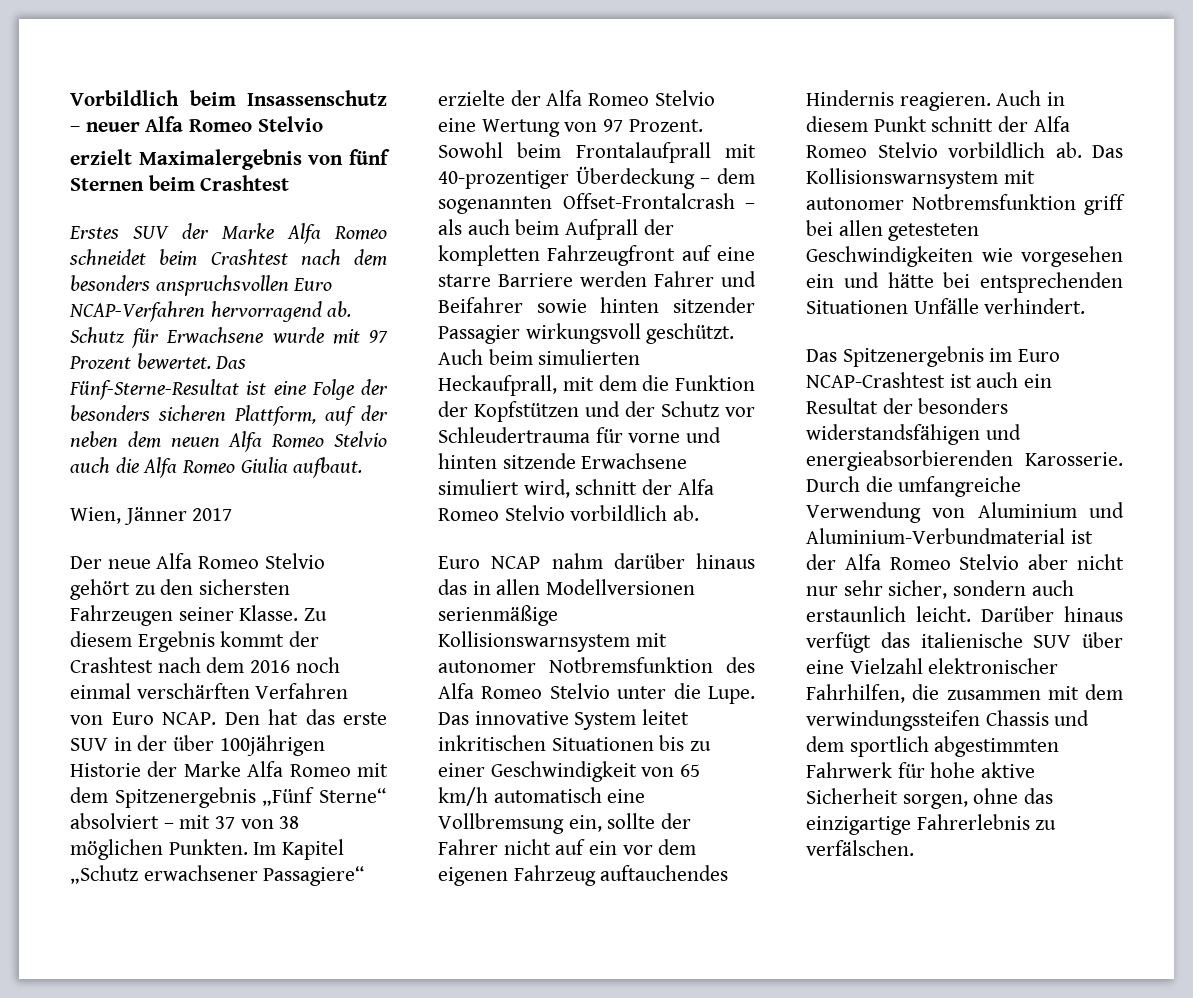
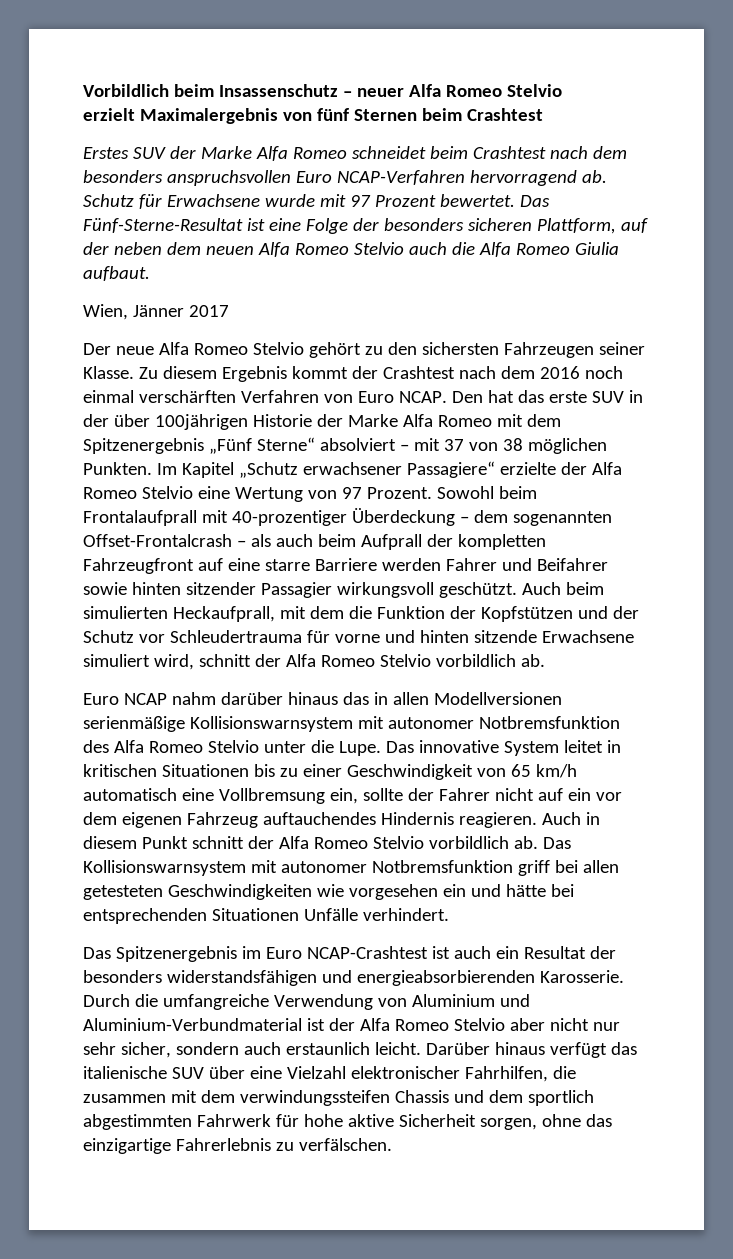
- Das innovative System leitet inkritischen Situationen bis zu einer Geschwindigkeit von 65 km/h automatisch eine Vollbremsung ein, sollte der Fahrer nicht auf ein vor dem eigenen Fahrzeug auftauchendes Hindernis reagieren.
+ Das innovative System leitet in kritischen Situationen bis zu einer Geschwindigkeit von 65 km/h automatisch eine Vollbremsung ein, sollte der Fahrer nicht auf ein vor dem eigenen Fahrzeug auftauchendes Hindernis reagieren.

